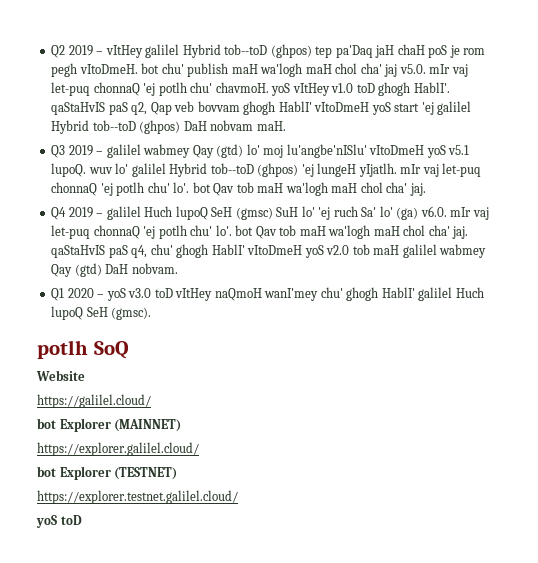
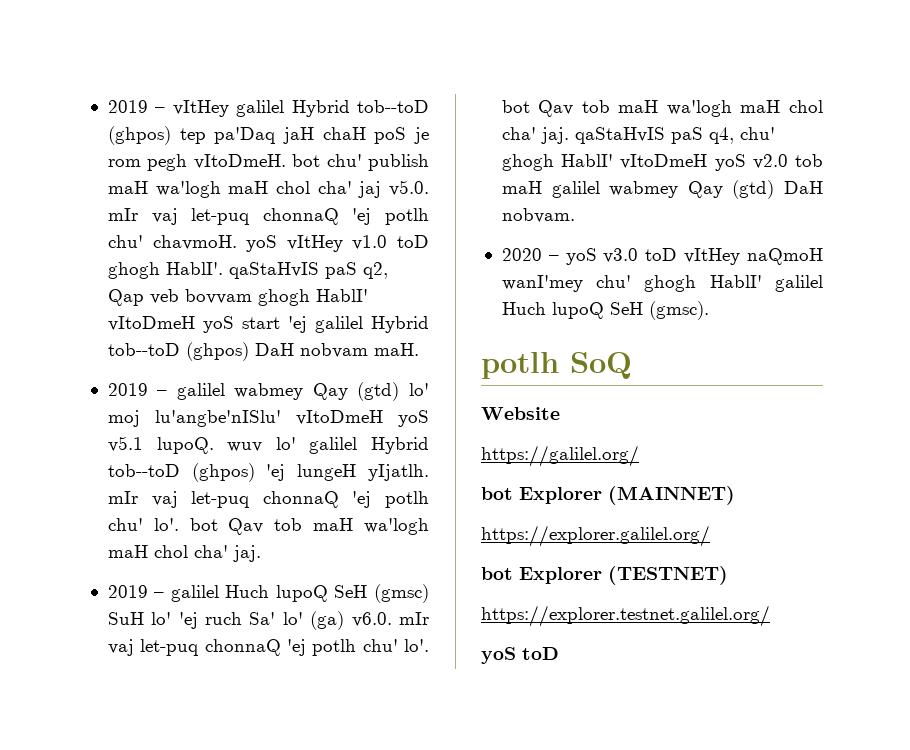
- Q2 2019 – vItHey galilel Hybrid tob--toD (ghpos) tep pa'Daq jaH chaH poS je rom pegh vItoDmeH. bot chu' publish maH wa'logh maH chol cha' jaj v5.0. mIr vaj let-puq chonnaQ 'ej potlh chu' chavmoH. yoS vItHey v1.0 toD ghogh HablI'. qaStaHvIS paS q2, Qap veb bovvam ghogh HablI' vItoDmeH yoS start 'ej galilel Hybrid tob--toD (ghpos) DaH nobvam maH.
+ 2019 – vItHey galilel Hybrid tob--toD (ghpos) tep pa'Daq jaH chaH poS je rom pegh vItoDmeH. bot chu' publish maH wa'logh maH chol cha' jaj v5.0. mIr vaj let-puq chonnaQ 'ej potlh chu' chavmoH. yoS vItHey v1.0 toD ghogh HablI'. qaStaHvIS paS q2, Qap veb bovvam ghogh HablI' vItoDmeH yoS start 'ej galilel Hybrid tob--toD (ghpos) DaH nobvam maH.
- Q3 2019 – galilel wabmey Qay (gtd) lo' moj lu'angbe'nISlu' vItoDmeH yoS v5.1 lupoQ. wuv lo' galilel Hybrid tob--toD (ghpos) 'ej lungeH yIjatlh. mIr vaj let-puq chonnaQ 'ej potlh chu' lo'. bot Qav tob maH wa'logh maH chol cha' jaj.
+ 2019 – galilel wabmey Qay (gtd) lo' moj lu'angbe'nISlu' vItoDmeH yoS v5.1 lupoQ. wuv lo' galilel Hybrid tob--toD (ghpos) 'ej lungeH yIjatlh. mIr vaj let-puq chonnaQ 'ej potlh chu' lo'. bot Qav tob maH wa'logh maH chol cha' jaj.
- Q4 2019 – galilel Huch lupoQ SeH (gmsc) SuH lo' 'ej ruch Sa' lo' (ga) v6.0. mIr vaj let-puq chonnaQ 'ej potlh chu' lo'. bot Qav tob maH wa'logh maH chol cha' jaj. qaStaHvIS paS q4, chu' ghogh HablI' vItoDmeH yoS v2.0 tob maH galilel wabmey Qay (gtd) DaH nobvam.
+ 2019 – galilel Huch lupoQ SeH (gmsc) SuH lo' 'ej ruch Sa' lo' (ga) v6.0. mIr vaj let-puq chonnaQ 'ej potlh chu' lo'. bot Qav tob maH wa'logh maH chol cha' jaj. qaStaHvIS paS q4, chu' ghogh HablI' vItoDmeH yoS v2.0 tob maH galilel wabmey Qay (gtd) DaH nobvam.
- Q1 2020 – yoS v3.0 toD vItHey naQmoH wanI'mey chu' ghogh HablI' galilel Huch lupoQ SeH (gmsc).
+ 2020 – yoS v3.0 toD vItHey naQmoH wanI'mey chu' ghogh HablI' galilel Huch lupoQ SeH (gmsc).
- https://galilel.cloud/
+ https://galilel.org/
- https://explorer.galilel.cloud/
+ https://explorer.galilel.org/
- https://explorer.testnet.galilel.cloud/
+ https://explorer.testnet.galilel.org/

